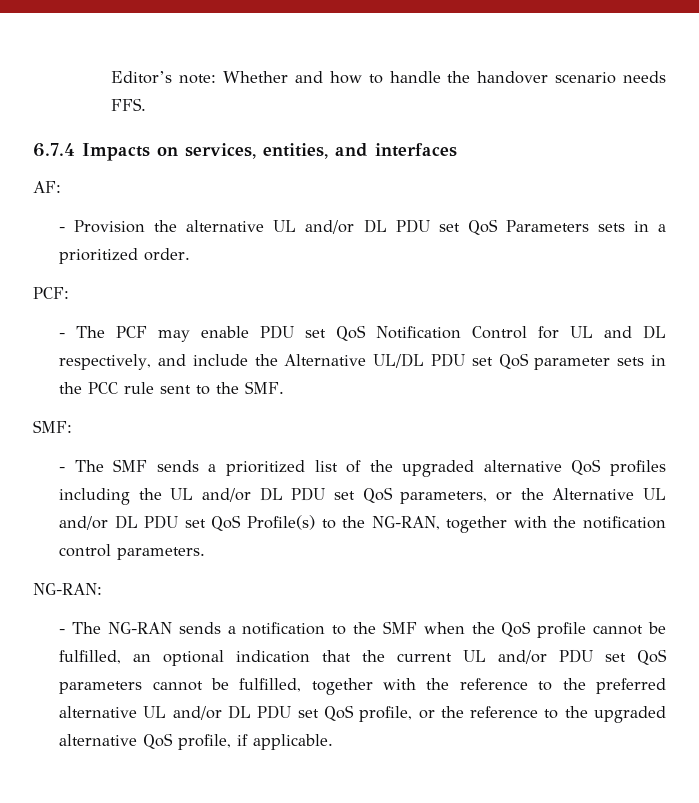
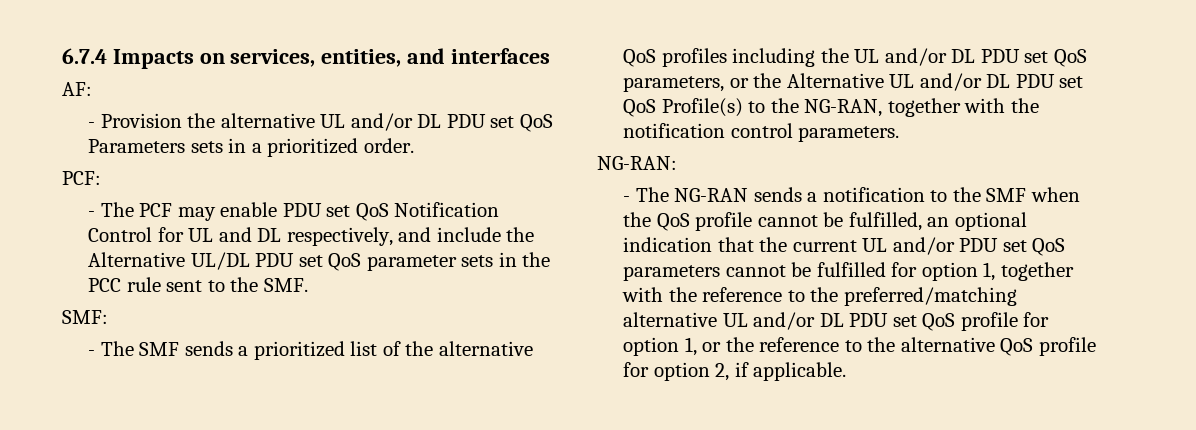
- Editor’s note: Whether and how to handle the handover scenario needs FFS.
- - The SMF sends a prioritized list of the upgraded alternative QoS profiles including the UL and/or DL PDU set QoS parameters, or the Alternative UL and/or DL PDU set QoS Profile(s) to the NG-RAN, together with the notification control parameters.
+ - The SMF sends a prioritized list of the alternative QoS profiles including the UL and/or DL PDU set QoS parameters, or the Alternative UL and/or DL PDU set QoS Profile(s) to the NG-RAN, together with the notification control parameters.
- - The NG-RAN sends a notification to the SMF when the QoS profile cannot be fulfilled, an optional indication that the current UL and/or PDU set QoS parameters cannot be fulfilled, together with the reference to the preferred alternative UL and/or DL PDU set QoS profile, or the reference to the upgraded alternative QoS profile, if applicable.
+ - The NG-RAN sends a notification to the SMF when the QoS profile cannot be fulfilled, an optional indication that the current UL and/or PDU set QoS parameters cannot be fulfilled for option 1, together with the reference to the preferred/matching alternative UL and/or DL PDU set QoS profile for option 1, or the reference to the alternative QoS profile for option 2, if applicable.

